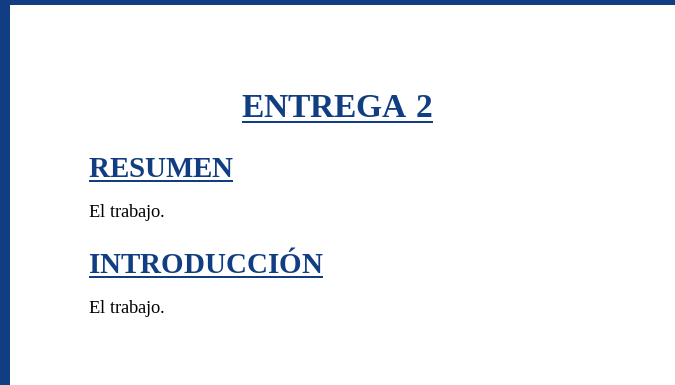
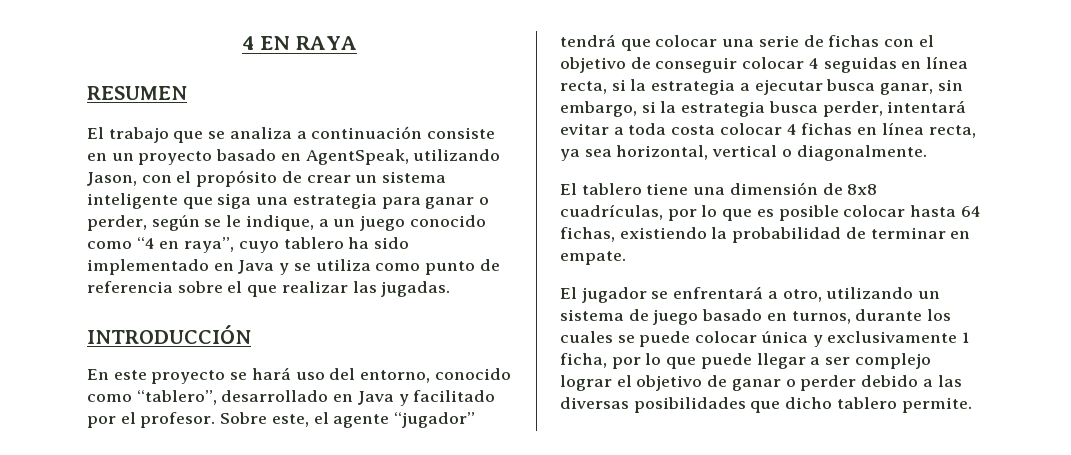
- ENTREGA 2
+ 4 EN RAYA
  RESUMEN
- El trabajo.
+ El trabajo que se analiza a continuación consiste en un proyecto basado en AgentSpeak, utilizando Jason, con el propósito de crear un sistema inteligente que siga una estrategia para ganar o perder, según se le indique, a un juego conocido como “4 en raya”, cuyo tablero ha sido implementado en Java y se utiliza como punto de referencia sobre el que realizar las jugadas.
  INTRODUCCIÓN
- El trabajo.
+ En este proyecto se hará uso del entorno, conocido como “tablero”, desarrollado en Java y facilitado por el profesor. Sobre este, el agente “jugador” tendrá que colocar una serie de fichas con el objetivo de conseguir colocar 4 seguidas en línea recta, si la estrategia a ejecutar busca ganar, sin embargo, si la estrategia busca perder, intentará evitar a toda costa colocar 4 fichas en línea recta, ya sea horizontal, vertical o diagonalmente.
+ El tablero tiene una dimensión de 8x8 cuadrículas, por lo que es posible colocar hasta 64 fichas, existiendo la probabilidad de terminar en empate.
+ El jugador se enfrentará a otro, utilizando un sistema de juego basado en turnos, durante los cuales se puede colocar única y exclusivamente 1 ficha, por lo que puede llegar a ser complejo lograr el objetivo de ganar o perder debido a las diversas posibilidades que dicho tablero permite.

